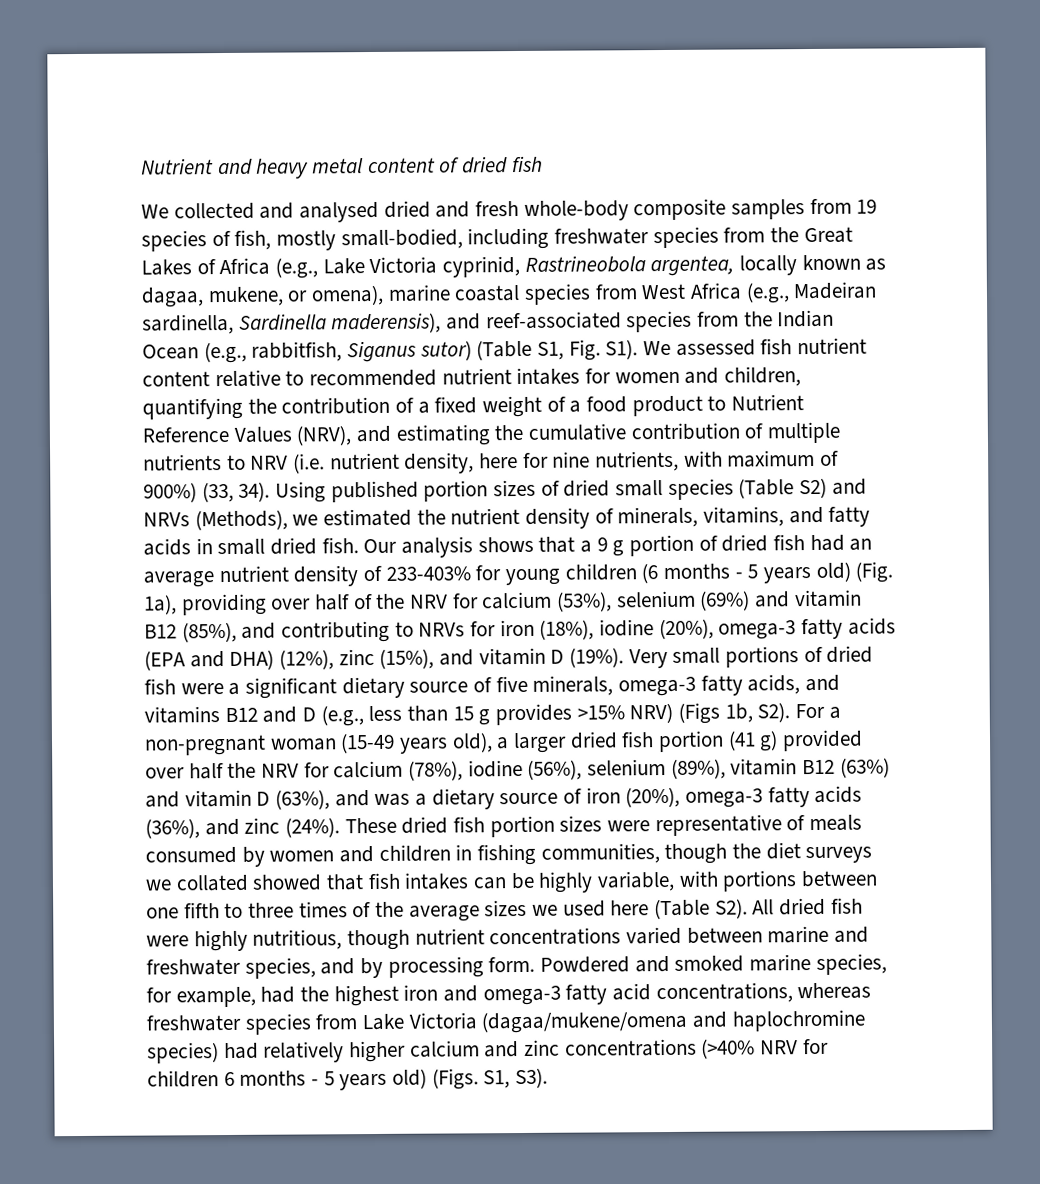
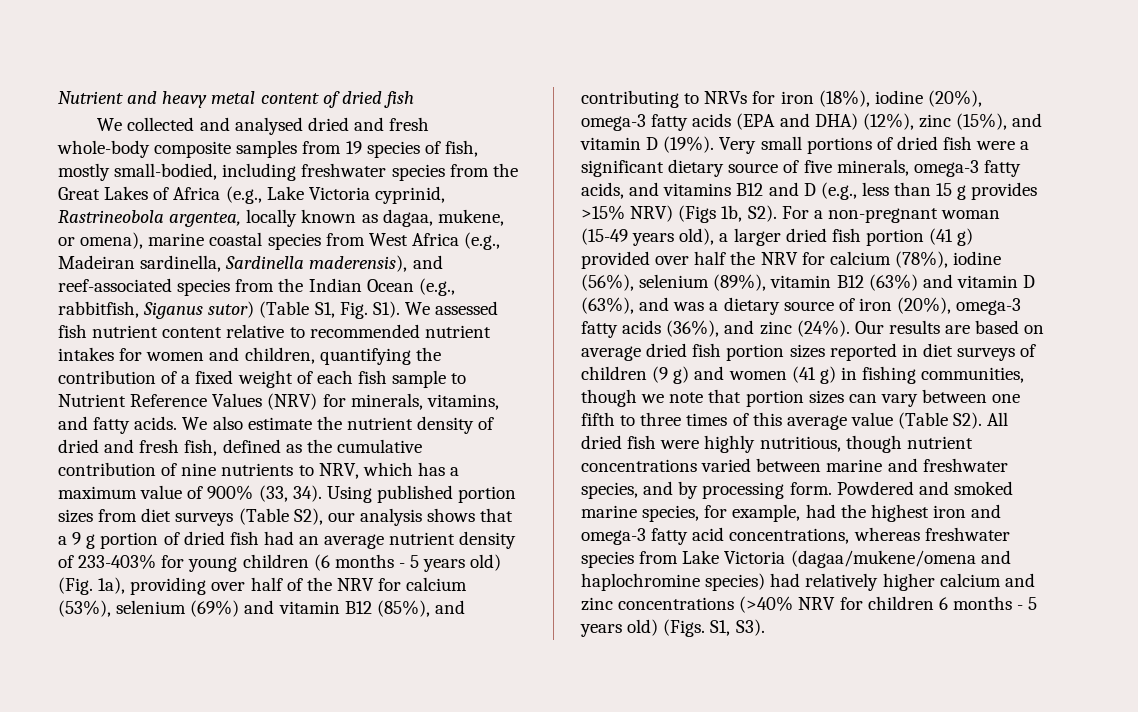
- We collected and analysed dried and fresh whole-body composite samples from 19 species of fish, mostly small-bodied, including freshwater species from the Great Lakes of Africa (e.g., Lake Victoria cyprinid, Rastrineobola argentea, locally known as dagaa, mukene, or omena), marine coastal species from West Africa (e.g., Madeiran sardinella, Sardinella maderensis), and reef-associated species from the Indian Ocean (e.g., rabbitfish, Siganus sutor) (Table S1, Fig. S1). We assessed fish nutrient content relative to recommended nutrient intakes for women and children, quantifying the contribution of a fixed weight of a food product to Nutrient Reference Values (NRV), and estimating the cumulative contribution of multiple nutrients to NRV (i.e. nutrient density, here for nine nutrients, with maximum of 900%) (33, 34).
+ We collected and analysed dried and fresh whole-body composite samples from 19 species of fish, mostly small-bodied, including freshwater species from the Great Lakes of Africa (e.g., Lake Victoria cyprinid, Rastrineobola argentea, locally known as dagaa, mukene, or omena), marine coastal species from West Africa (e.g., Madeiran sardinella, Sardinella maderensis), and reef-associated species from the Indian Ocean (e.g., rabbitfish, Siganus sutor) (Table S1, Fig. S1). We assessed fish nutrient content relative to recommended nutrient intakes for women and children, quantifying the contribution of a fixed weight of each fish sample to Nutrient Reference Values (NRV) for minerals, vitamins, and fatty acids. We also estimate the nutrient density of dried and fresh fish, defined as the cumulative contribution of nine nutrients to NRV, which has a maximum value of 900% (33, 34).
- Using published portion sizes of dried small species (Table S2) and NRVs (Methods), we estimated the nutrient density of minerals, vitamins, and fatty acids in small dried fish. Our analysis shows that a 9 g portion of dried fish had an average nutrient density of 233-403% for young children (6 months - 5 years old) (Fig. 1a), providing over half of the NRV for calcium (53%), selenium (69%) and vitamin B12 (85%), and contributing to NRVs for iron (18%), iodine (20%), omega-3 fatty acids (EPA and DHA) (12%), zinc (15%), and vitamin D (19%).
+ Using published portion sizes from diet surveys (Table S2), our analysis shows that a 9 g portion of dried fish had an average nutrient density of 233-403% for young children (6 months - 5 years old) (Fig. 1a), providing over half of the NRV for calcium (53%), selenium (69%) and vitamin B12 (85%), and contributing to NRVs for iron (18%), iodine (20%), omega-3 fatty acids (EPA and DHA) (12%), zinc (15%), and vitamin D (19%).
- These dried fish portion sizes were representative of meals consumed by women and children in fishing communities, though the diet surveys we collated showed that fish intakes can be highly variable, with portions between one fifth to three times of the average sizes we used here (Table S2). All dried fish were highly nutritious, though nutrient concentrations varied between marine and freshwater species, and by processing form.
+ Our results are based on average dried fish portion sizes reported in diet surveys of children (9 g) and women (41 g) in fishing communities, though we note that portion sizes can vary between one fifth to three times of this average value (Table S2). All dried fish were highly nutritious, though nutrient concentrations varied between marine and freshwater species, and by processing form.

